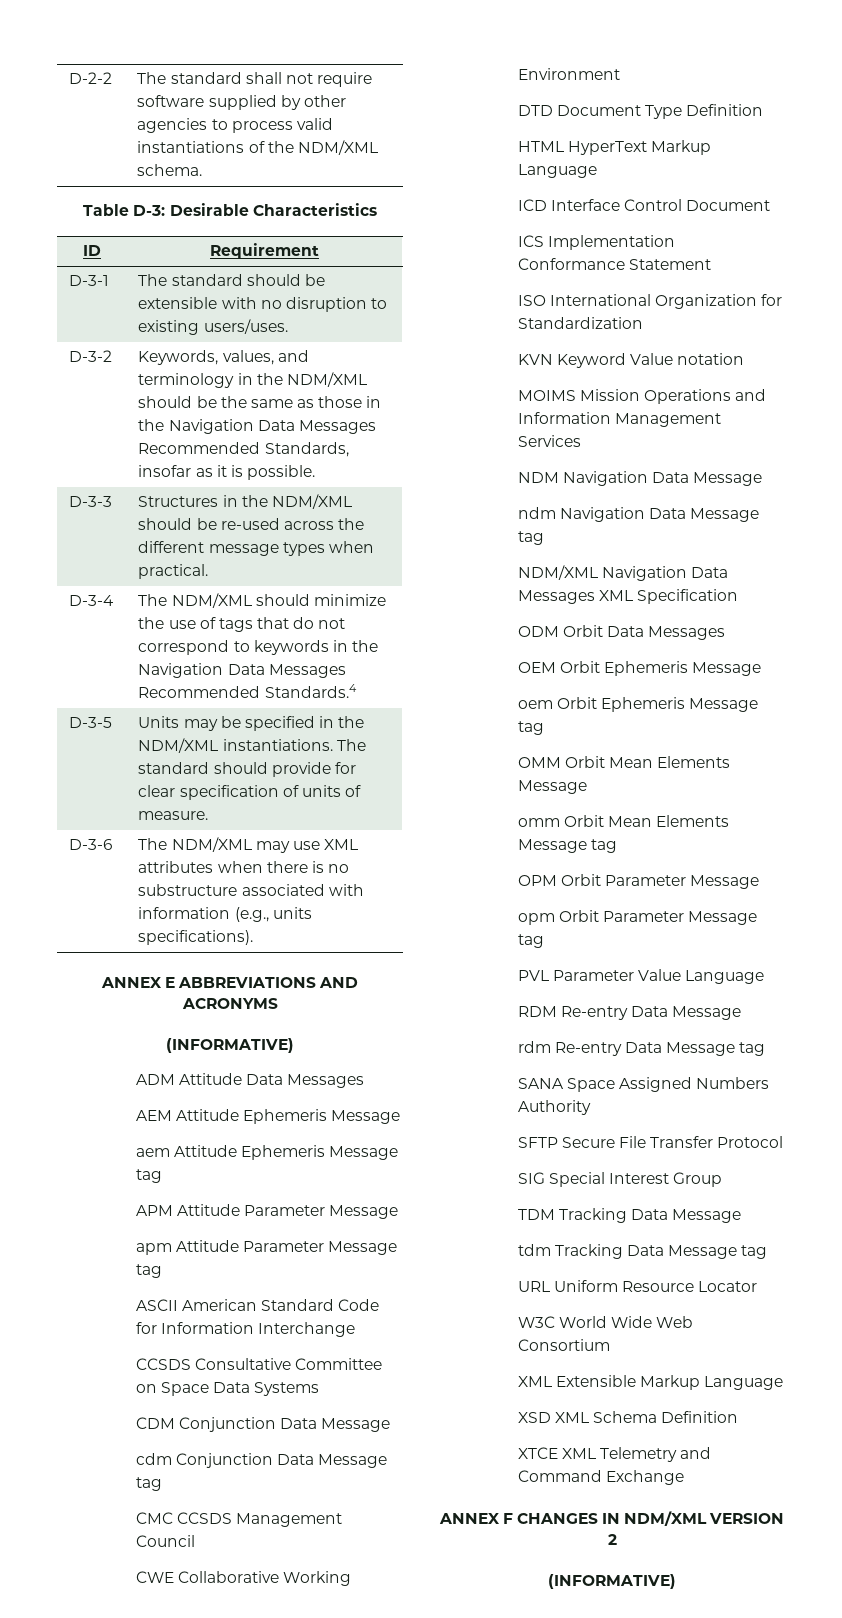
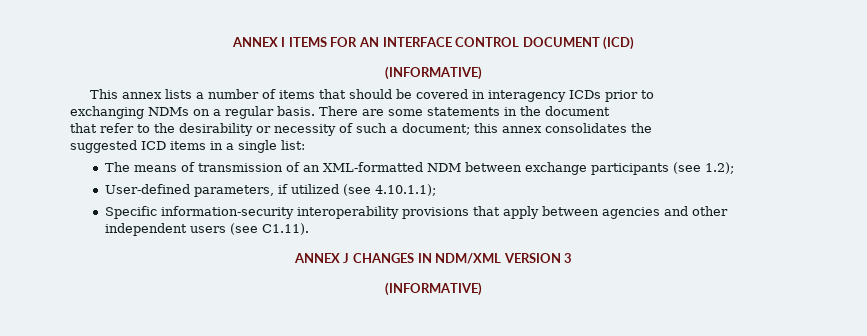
- D-2-2 | The standard shall not require software supplied by other agencies to process valid instantiations of the NDM/XML schema.
- Table D-3: Desirable Characteristics
- ID | Requirement
- D-3-1 | The standard should be extensible with no disruption to existing users/uses.
- D-3-2 | Keywords, values, and terminology in the NDM/XML should be the same as those in the Navigation Data Messages Recommended Standards, insofar as it is possible.
- D-3-3 | Structures in the NDM/XML should be re-used across the different message types when practical.
- D-3-4 | The NDM/XML should minimize the use of tags that do not correspond to keywords in the Navigation Data Messages Recommended Standards.4
- D-3-5 | Units may be specified in the NDM/XML instantiations. The standard should provide for clear specification of units of measure.
- D-3-6 | The NDM/XML may use XML attributes when there is no substructure associated with information (e.g., units specifications).
- ANNEX E ABBREVIATIONS AND ACRONYMS
+ ANNEX I ITEMS FOR AN INTERFACE CONTROL DOCUMENT (ICD)
  (INFORMATIVE)
- ADM Attitude Data Messages
- AEM Attitude Ephemeris Message
- aem Attitude Ephemeris Message tag
- APM Attitude Parameter Message
- apm Attitude Parameter Message tag
- ASCII American Standard Code for Information Interchange
- CCSDS Consultative Committee on Space Data Systems
- CDM Conjunction Data Message
- cdm Conjunction Data Message tag
- CMC CCSDS Management Council
- CWE Collaborative Working Environment
- DTD Document Type Definition
- HTML HyperText Markup Language
- ICD Interface Control Document
- ICS Implementation Conformance Statement
- ISO International Organization for Standardization
- KVN Keyword Value notation
- MOIMS Mission Operations and Information Management Services
- NDM Navigation Data Message
- ndm Navigation Data Message tag
- NDM/XML Navigation Data Messages XML Specification
- ODM Orbit Data Messages
- OEM Orbit Ephemeris Message
- oem Orbit Ephemeris Message tag
- OMM Orbit Mean Elements Message
- omm Orbit Mean Elements Message tag
- OPM Orbit Parameter Message
- opm Orbit Parameter Message tag
- PVL Parameter Value Language
- RDM Re-entry Data Message
- rdm Re-entry Data Message tag
- SANA Space Assigned Numbers Authority
- SFTP Secure File Transfer Protocol
- SIG Special Interest Group
- TDM Tracking Data Message
- tdm Tracking Data Message tag
- URL Uniform Resource Locator
- W3C World Wide Web Consortium
- XML Extensible Markup Language
- XSD XML Schema Definition
- XTCE XML Telemetry and Command Exchange
- ANNEX F CHANGES IN NDM/XML VERSION 2
+ This annex lists a number of items that should be covered in interagency ICDs prior to
+ exchanging NDMs on a regular basis. There are some statements in the document
+ that refer to the desirability or necessity of such a document; this annex consolidates the
+ suggested ICD items in a single list:
+ The means of transmission of an XML-formatted NDM between exchange participants (see 1.2);
+ User-defined parameters, if utilized (see 4.10.1.1);
+ Specific information-security interoperability provisions that apply between agencies and other independent users (see C1.11).
+ ANNEX J CHANGES IN NDM/XML VERSION 3

